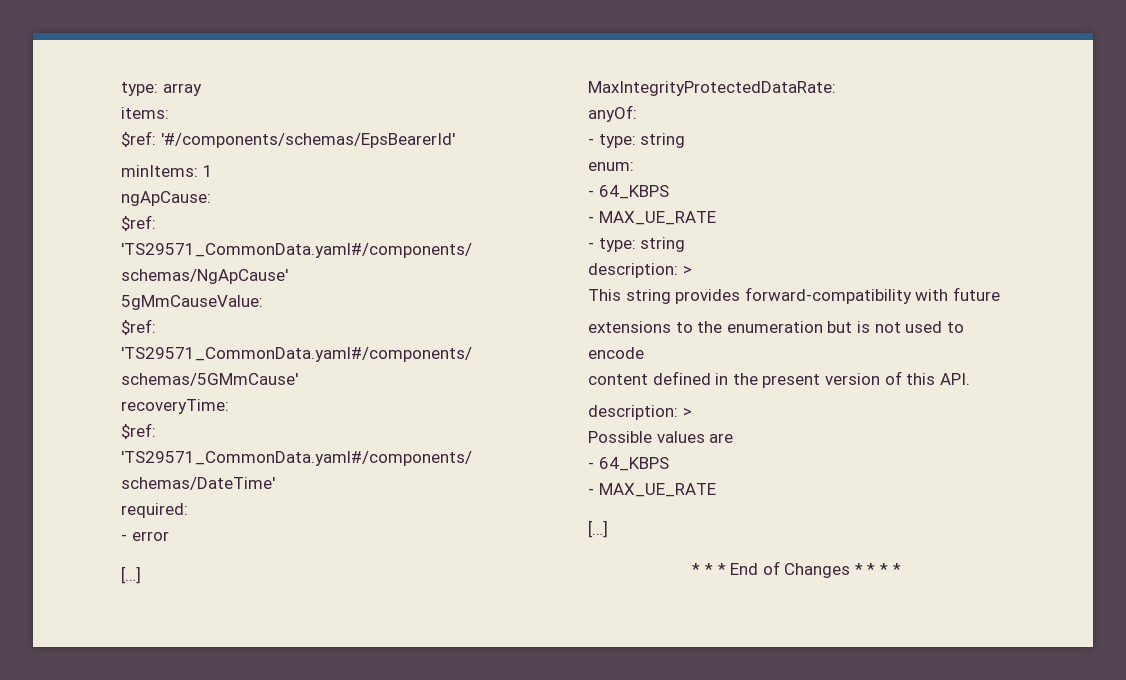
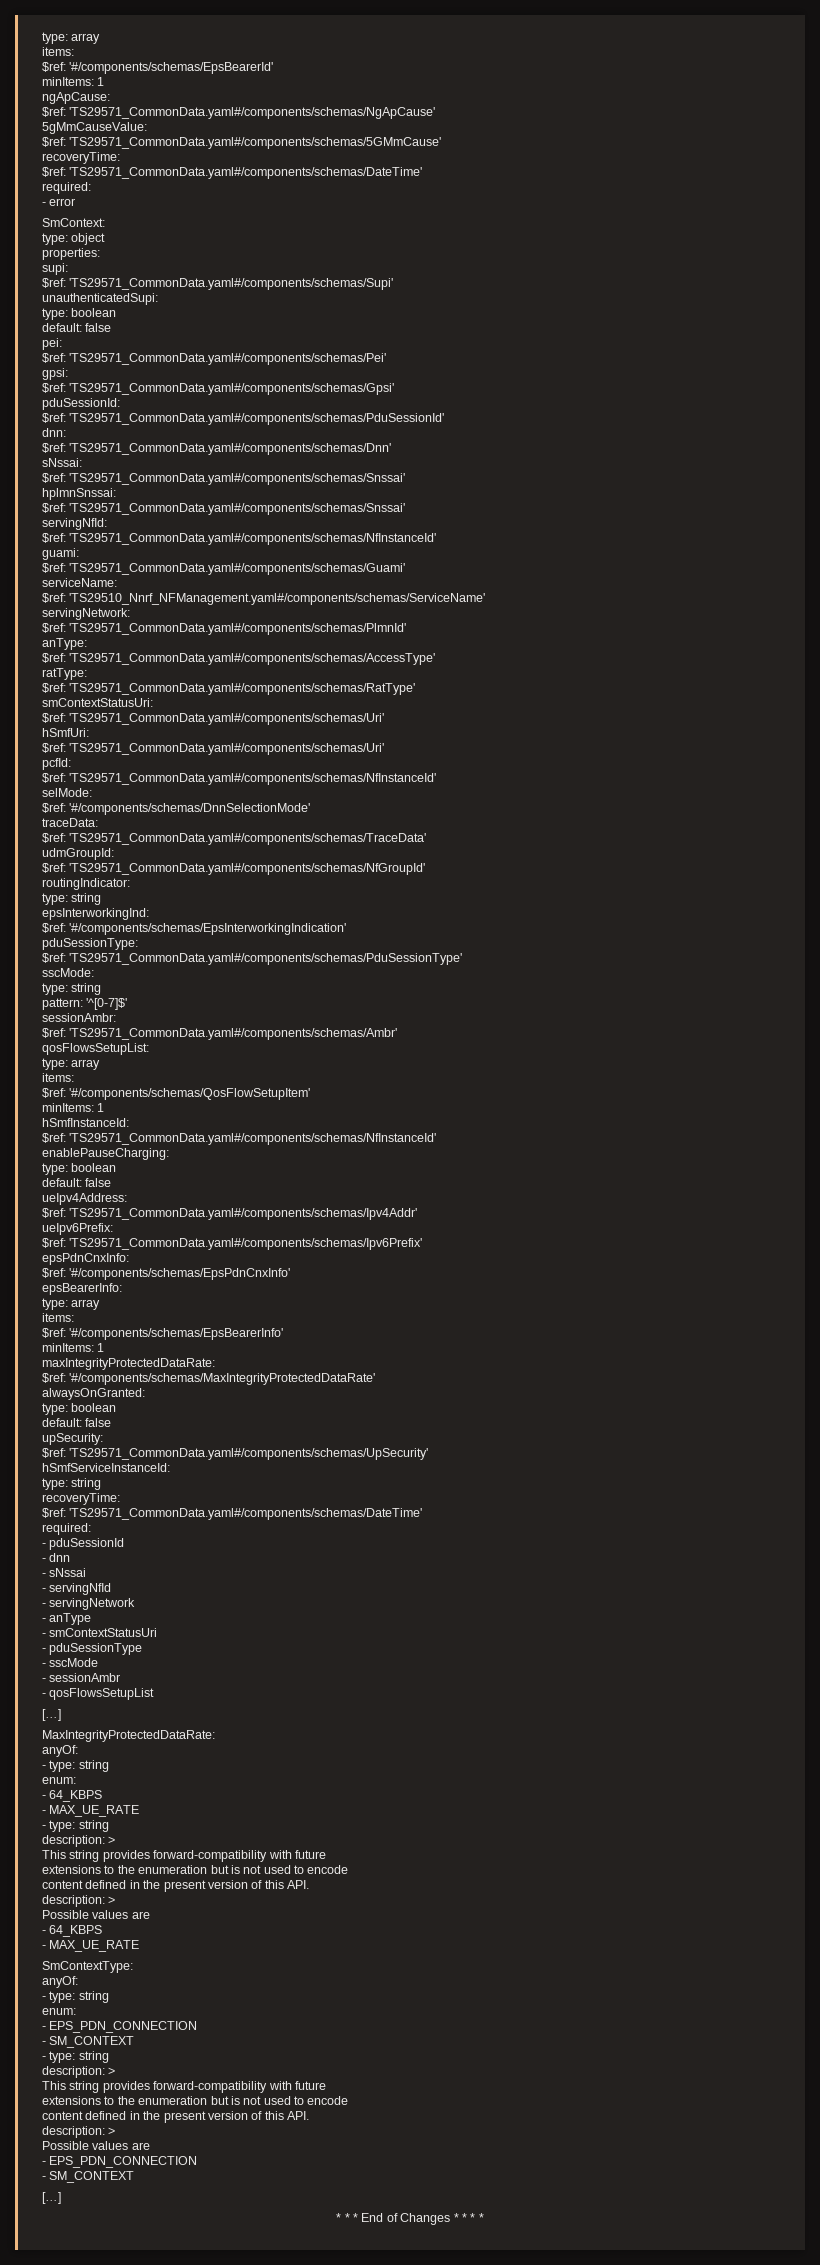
+ SmContext:
+ type: object
+ properties:
+ supi:
+ $ref: 'TS29571_CommonData.yaml#/components/schemas/Supi'
+ unauthenticatedSupi:
+ type: boolean
+ default: false
+ pei:
+ $ref: 'TS29571_CommonData.yaml#/components/schemas/Pei'
+ gpsi:
+ $ref: 'TS29571_CommonData.yaml#/components/schemas/Gpsi'
+ pduSessionId:
+ $ref: 'TS29571_CommonData.yaml#/components/schemas/PduSessionId'
+ dnn:
+ $ref: 'TS29571_CommonData.yaml#/components/schemas/Dnn'
+ sNssai:
+ $ref: 'TS29571_CommonData.yaml#/components/schemas/Snssai'
+ hplmnSnssai:
+ $ref: 'TS29571_CommonData.yaml#/components/schemas/Snssai'
+ servingNfId:
+ $ref: 'TS29571_CommonData.yaml#/components/schemas/NfInstanceId'
+ guami:
+ $ref: 'TS29571_CommonData.yaml#/components/schemas/Guami'
+ serviceName:
+ $ref: 'TS29510_Nnrf_NFManagement.yaml#/components/schemas/ServiceName'
+ servingNetwork:
+ $ref: 'TS29571_CommonData.yaml#/components/schemas/PlmnId'
+ anType:
+ $ref: 'TS29571_CommonData.yaml#/components/schemas/AccessType'
+ ratType:
+ $ref: 'TS29571_CommonData.yaml#/components/schemas/RatType'
+ smContextStatusUri:
+ $ref: 'TS29571_CommonData.yaml#/components/schemas/Uri'
+ hSmfUri:
+ $ref: 'TS29571_CommonData.yaml#/components/schemas/Uri'
+ pcfId:
+ $ref: 'TS29571_CommonData.yaml#/components/schemas/NfInstanceId'
+ selMode:
+ $ref: '#/components/schemas/DnnSelectionMode'
+ traceData:
+ $ref: 'TS29571_CommonData.yaml#/components/schemas/TraceData'
+ udmGroupId:
+ $ref: 'TS29571_CommonData.yaml#/components/schemas/NfGroupId'
+ routingIndicator:
+ type: string
+ epsInterworkingInd:
+ $ref: '#/components/schemas/EpsInterworkingIndication'
+ pduSessionType:
+ $ref: 'TS29571_CommonData.yaml#/components/schemas/PduSessionType'
+ sscMode:
+ type: string
+ pattern: '^[0-7]$'
+ sessionAmbr:
+ $ref: 'TS29571_CommonData.yaml#/components/schemas/Ambr'
+ qosFlowsSetupList:
+ type: array
+ items:
+ $ref: '#/components/schemas/QosFlowSetupItem'
+ minItems: 1
+ hSmfInstanceId:
+ $ref: 'TS29571_CommonData.yaml#/components/schemas/NfInstanceId'
+ enablePauseCharging:
+ type: boolean
+ default: false
+ ueIpv4Address:
+ $ref: 'TS29571_CommonData.yaml#/components/schemas/Ipv4Addr'
+ ueIpv6Prefix:
+ $ref: 'TS29571_CommonData.yaml#/components/schemas/Ipv6Prefix'
+ epsPdnCnxInfo:
+ $ref: '#/components/schemas/EpsPdnCnxInfo'
+ epsBearerInfo:
+ type: array
+ items:
+ $ref: '#/components/schemas/EpsBearerInfo'
+ minItems: 1
+ maxIntegrityProtectedDataRate:
+ $ref: '#/components/schemas/MaxIntegrityProtectedDataRate'
+ alwaysOnGranted:
+ type: boolean
+ default: false
+ upSecurity:
+ $ref: 'TS29571_CommonData.yaml#/components/schemas/UpSecurity'
+ hSmfServiceInstanceId:
+ type: string
+ recoveryTime:
+ $ref: 'TS29571_CommonData.yaml#/components/schemas/DateTime'
+ required:
+ - pduSessionId
+ - dnn
+ - sNssai
+ - servingNfId
+ - servingNetwork
+ - anType
+ - smContextStatusUri
+ - pduSessionType
+ - sscMode
+ - sessionAmbr
+ - qosFlowsSetupList
+ SmContextType:
+ anyOf:
+ - type: string
+ enum:
+ - EPS_PDN_CONNECTION
+ - SM_CONTEXT
+ - type: string
+ description: >
+ This string provides forward-compatibility with future
+ extensions to the enumeration but is not used to encode
+ content defined in the present version of this API.
+ description: >
+ Possible values are
+ - EPS_PDN_CONNECTION
+ - SM_CONTEXT

